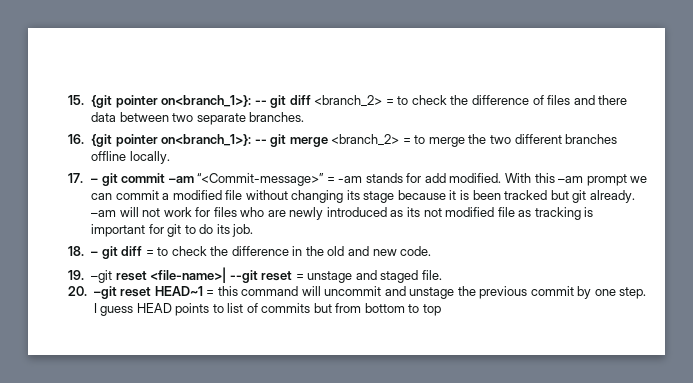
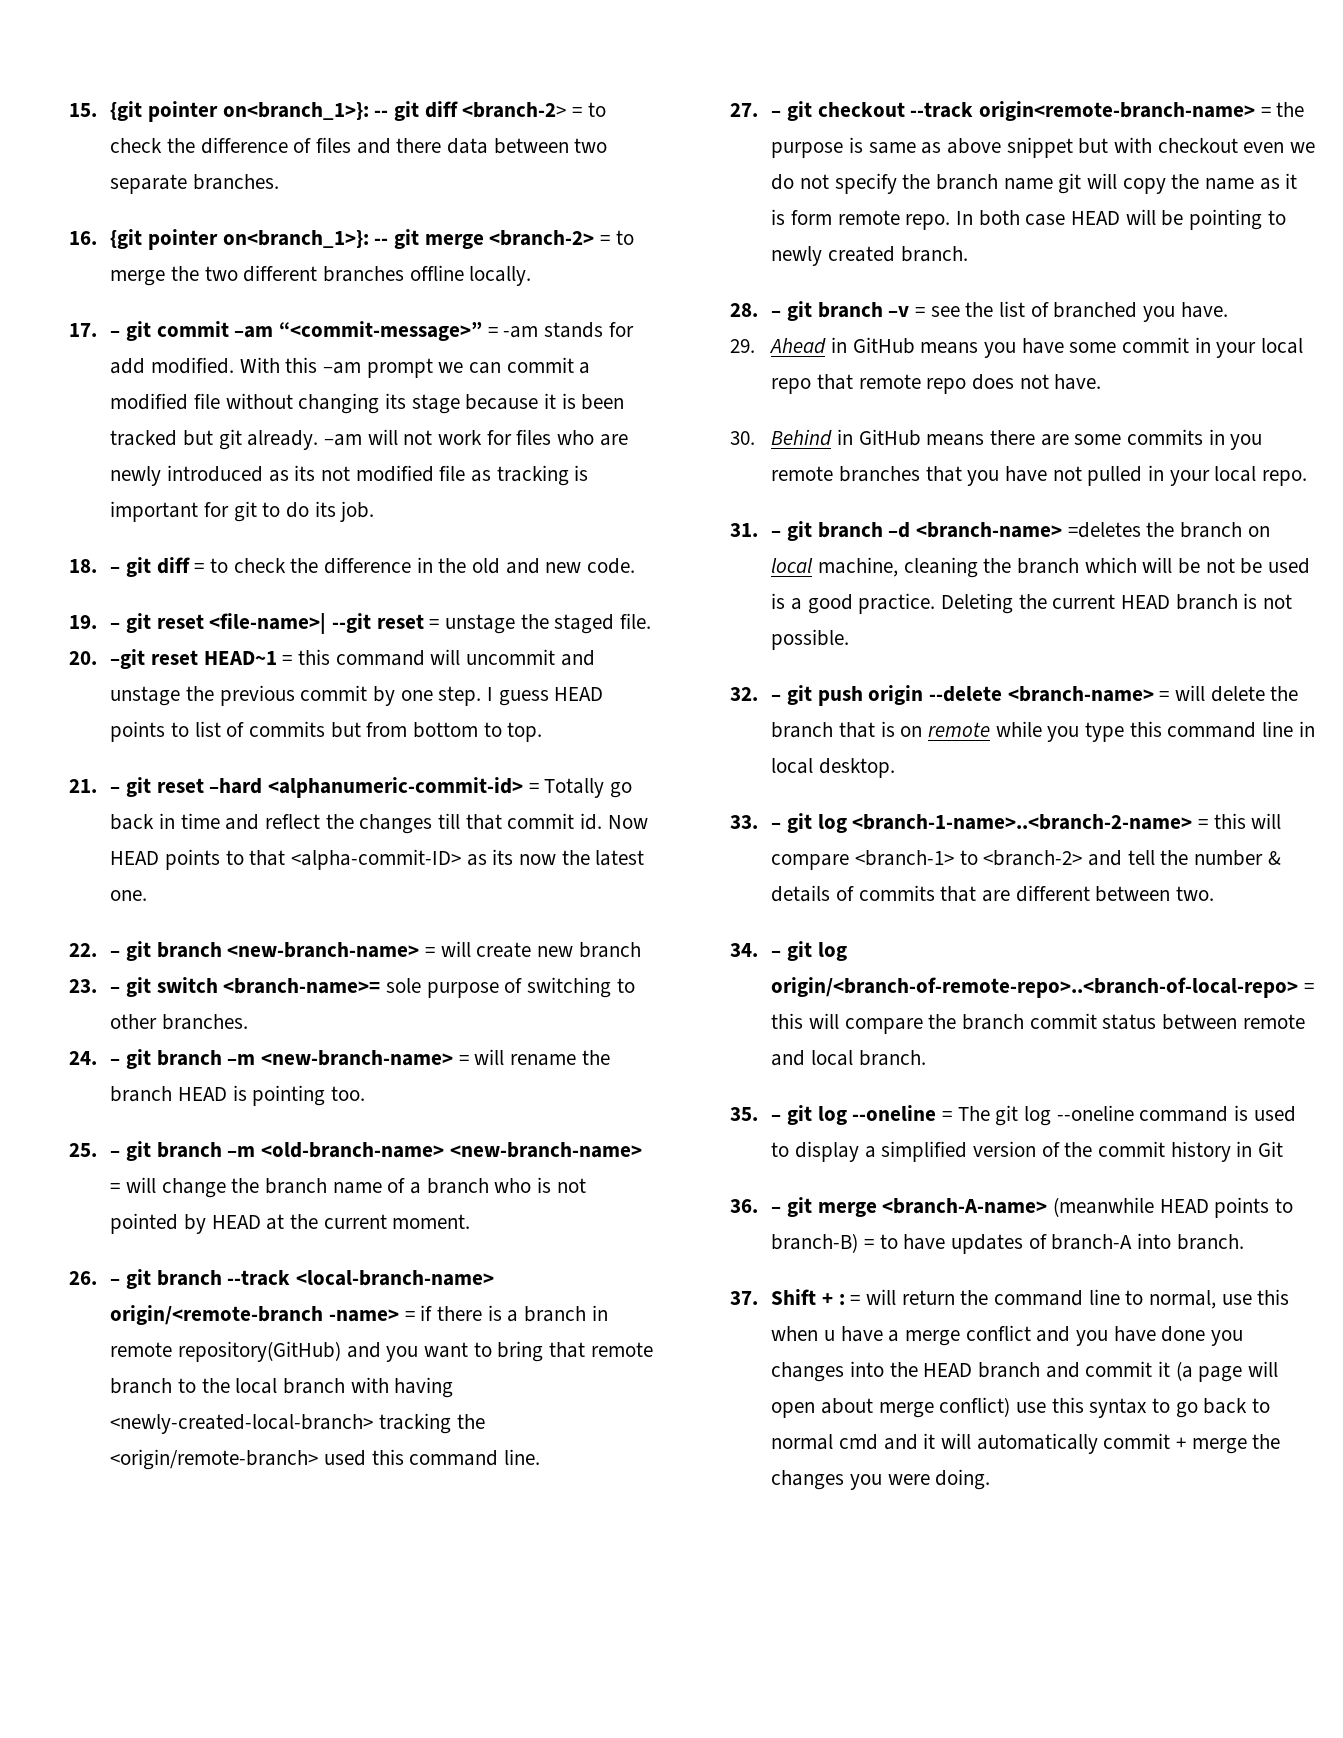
- 15. {git pointer on<branch_1>}: -- git diff <branch_2> = to check the difference of files and there data between two separate branches.
+ 15. {git pointer on<branch_1>}: -- git diff <branch-2> = to check the difference of files and there data between two separate branches.
- 16. {git pointer on<branch_1>}: -- git merge <branch_2> = to merge the two different branches offline locally.
+ 16. {git pointer on<branch_1>}: -- git merge <branch-2> = to merge the two different branches offline locally.
- 17. – git commit –am “<Commit-message>” = -am stands for add modified.
+ 17. – git commit –am “<commit-message>” = -am stands for add modified.
- 19. –git reset <file-name>| --git reset = unstage and staged file.
+ 19. – git reset <file-name>| --git reset = unstage the staged file.
- I guess HEAD points to list of commits but from bottom to top
+ I guess HEAD points to list of commits but from bottom to top.
+ 21. – git reset –hard <alphanumeric-commit-id> = Totally go back in time and reflect the changes till that commit id. Now HEAD points to that <alpha-commit-ID> as its now the latest one.
+ 22. – git branch <new-branch-name> = will create new branch
+ 23. – git switch <branch-name>= sole purpose of switching to other branches.
+ 24. – git branch –m <new-branch-name> = will rename the branch HEAD is pointing too.
+ 25. – git branch –m <old-branch-name> <new-branch-name> = will change the branch name of a branch who is not pointed by HEAD at the current moment.
+ 26. – git branch --track <local-branch-name> origin/<remote-branch -name> = if there is a branch in remote repository(GitHub) and you want to bring that remote branch to the local branch with having <newly-created-local-branch> tracking the <origin/remote-branch> used this command line.
+ 27. – git checkout --track origin<remote-branch-name> = the purpose is same as above snippet but with checkout even we do not specify the branch name git will copy the name as it is form remote repo. In both case HEAD will be pointing to newly created branch.
+ 28. – git branch –v = see the list of branched you have.
+ 29. Ahead in GitHub means you have some commit in your local repo that remote repo does not have.
+ 30. Behind in GitHub means there are some commits in you remote branches that you have not pulled in your local repo.
+ 31. – git branch –d <branch-name> =deletes the branch on local machine, cleaning the branch which will be not be used is a good practice. Deleting the current HEAD branch is not possible.
+ 32. – git push origin --delete <branch-name> = will delete the branch that is on remote while you type this command line in local desktop.
+ 33. – git log <branch-1-name>..<branch-2-name> = this will compare <branch-1> to <branch-2> and tell the number & details of commits that are different between two.
+ 34. – git log origin/<branch-of-remote-repo>..<branch-of-local-repo> = this will compare the branch commit status between remote and local branch.
+ 35. – git log --oneline = The git log --oneline command is used to display a simplified version of the commit history in Git
+ 36. – git merge <branch-A-name> (meanwhile HEAD points to branch-B) = to have updates of branch-A into branch.
+ 37. Shift + : = will return the command line to normal, use this when u have a merge conflict and you have done you changes into the HEAD branch and commit it (a page will open about merge conflict) use this syntax to go back to normal cmd and it will automatically commit + merge the changes you were doing.

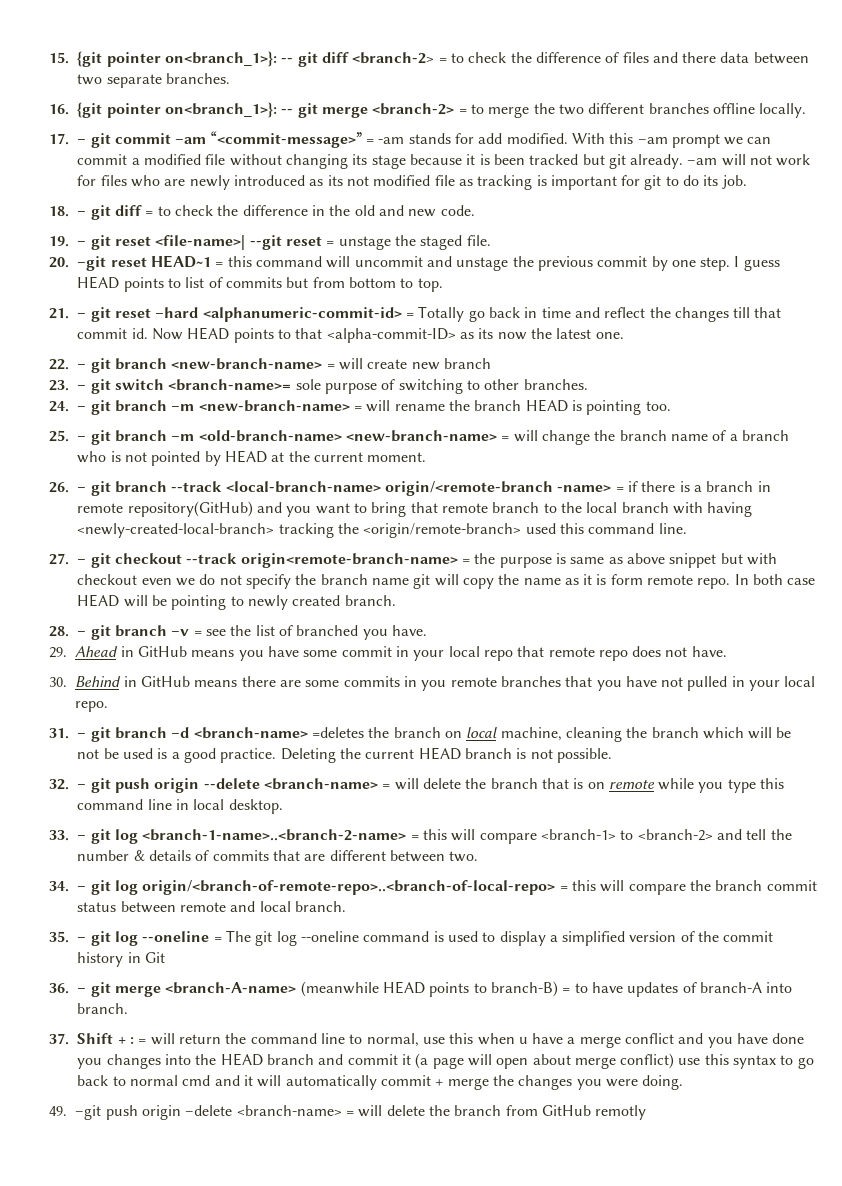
+ 49. –git push origin –delete <branch-name> = will delete the branch from GitHub remotly

